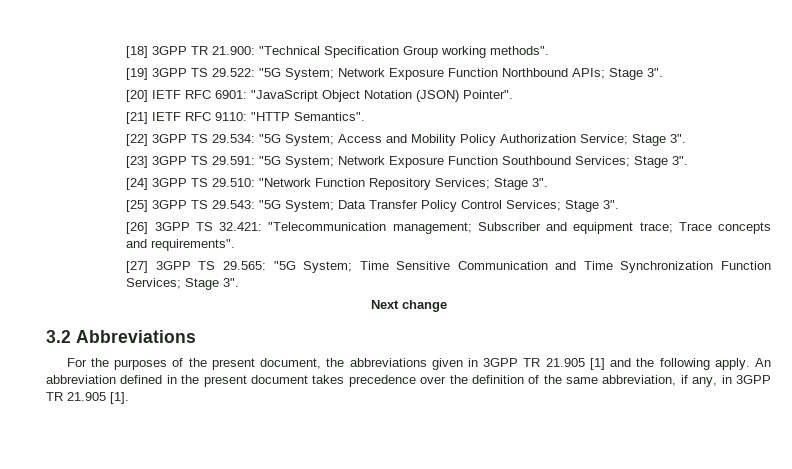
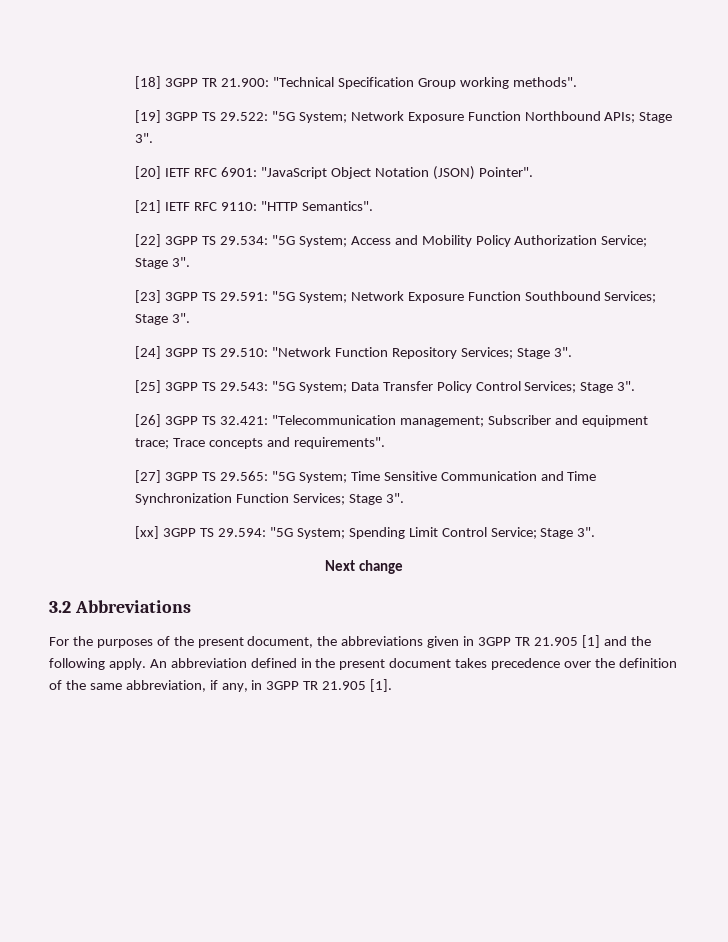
+ [xx] 3GPP TS 29.594: "5G System; Spending Limit Control Service; Stage 3".

